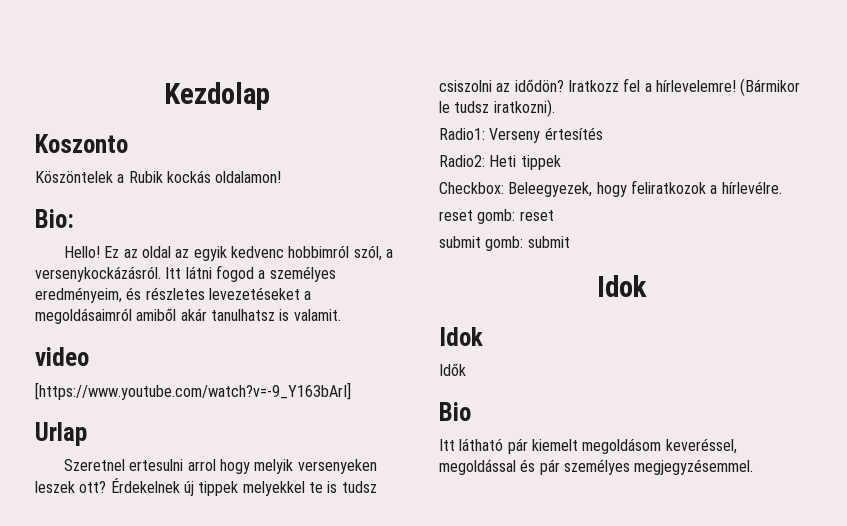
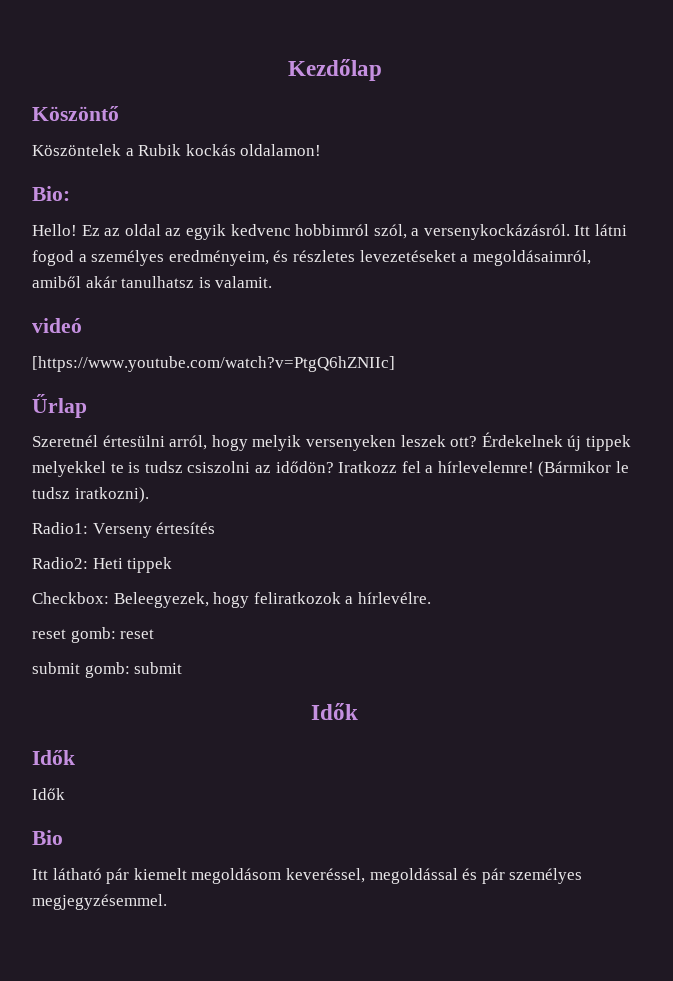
- Kezdolap
- Koszonto
+ Kezdőlap
+ Köszöntő
- Itt látni fogod a személyes eredményeim, és részletes levezetéseket a megoldásaimról amiből akár tanulhatsz is valamit.
+ Itt látni fogod a személyes eredményeim, és részletes levezetéseket a megoldásaimról, amiből akár tanulhatsz is valamit.
- video
- [https://www.youtube.com/watch?v=-9_Y163bArI]
- Urlap
- Szeretnel ertesulni arrol hogy melyik versenyeken leszek ott?
+ videó
+ [https://www.youtube.com/watch?v=PtgQ6hZNIIc]
+ Űrlap
+ Szeretnél értesülni arról, hogy melyik versenyeken leszek ott?
  submit gomb: submit
- Idok
- Idok
+ Idők
+ Idők

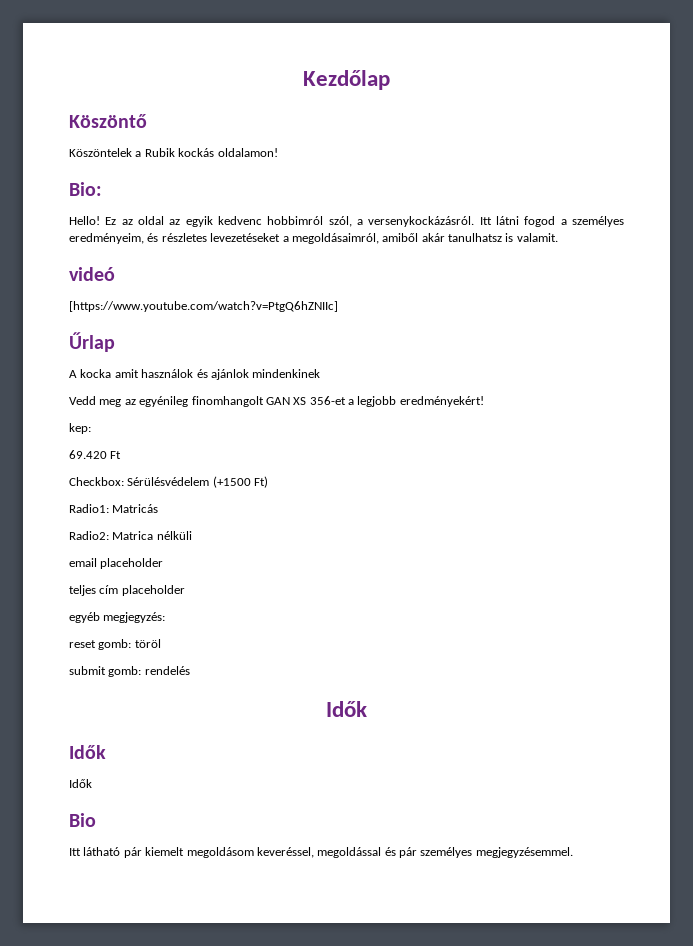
- Szeretnél értesülni arról, hogy melyik versenyeken leszek ott? Érdekelnek új tippek melyekkel te is tudsz csiszolni az idődön? Iratkozz fel a hírlevelemre! (Bármikor le tudsz iratkozni).
+ A kocka amit használok és ajánlok mindenkinek
+ Vedd meg az egyénileg finomhangolt GAN XS 356-et a legjobb eredményekért!
+ kep:
+ 69.420 Ft
+ Checkbox: Sérülésvédelem (+1500 Ft)
- Radio1: Verseny értesítés
+ Radio1: Matricás
- Radio2: Heti tippek
- Checkbox: Beleegyezek, hogy feliratkozok a hírlevélre.
+ Radio2: Matrica nélküli
+ email placeholder
+ teljes cím placeholder
+ egyéb megjegyzés:
- reset gomb: reset
+ reset gomb: töröl
- submit gomb: submit
+ submit gomb: rendelés

